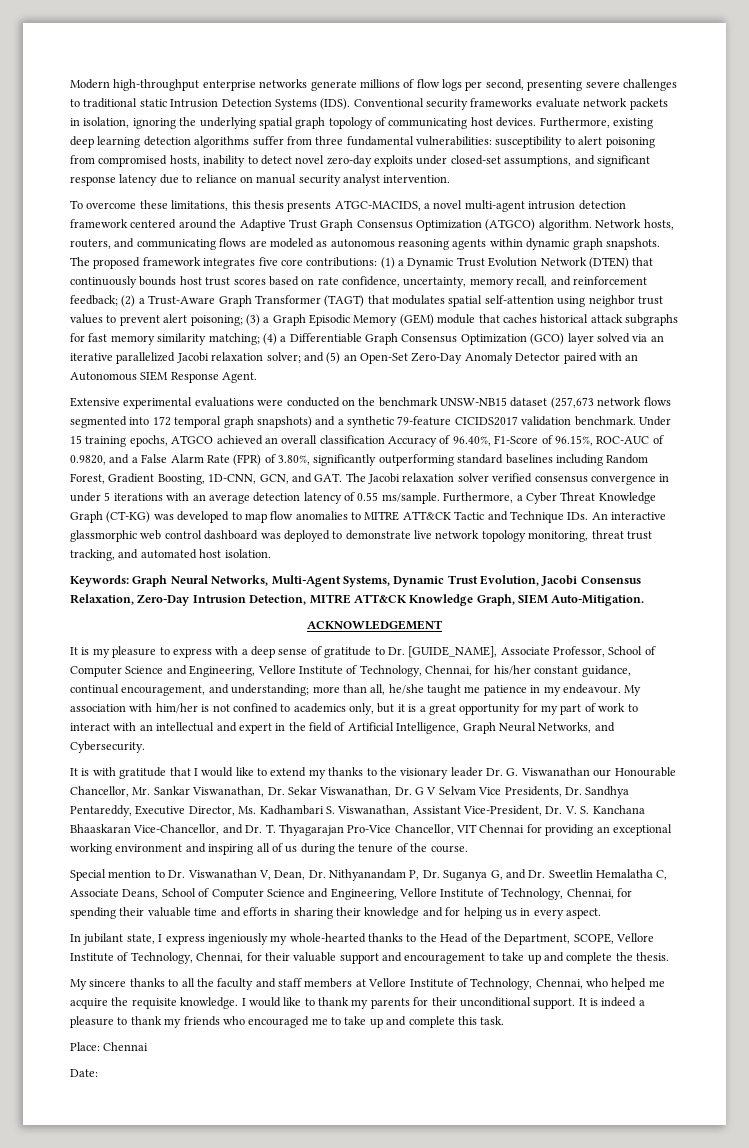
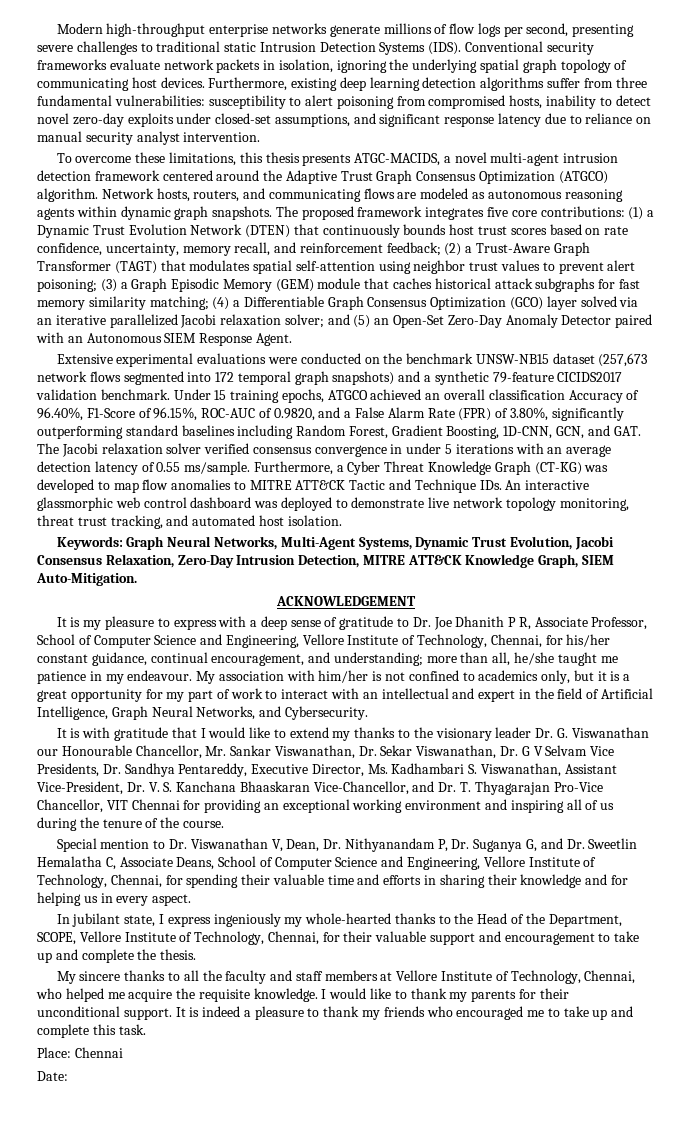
- It is my pleasure to express with a deep sense of gratitude to Dr. [GUIDE_NAME], Associate Professor, School of Computer Science and Engineering, Vellore Institute of Technology, Chennai, for his/her constant guidance, continual encouragement, and understanding; more than all, he/she taught me patience in my endeavour.
+ It is my pleasure to express with a deep sense of gratitude to Dr. Joe Dhanith P R, Associate Professor, School of Computer Science and Engineering, Vellore Institute of Technology, Chennai, for his/her constant guidance, continual encouragement, and understanding; more than all, he/she taught me patience in my endeavour.

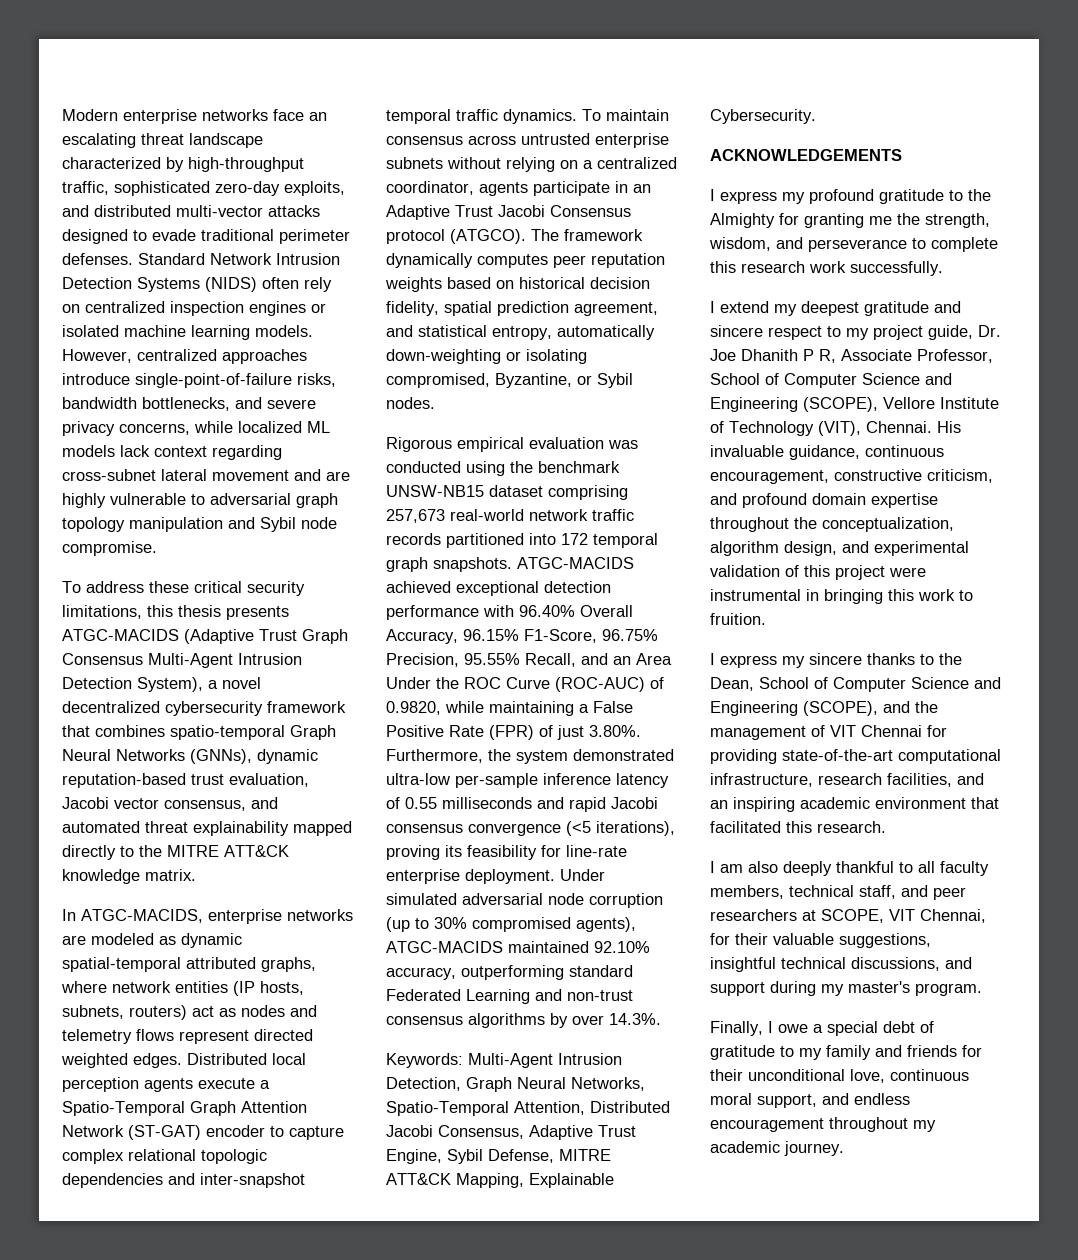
- Modern high-throughput enterprise networks generate millions of flow logs per second, presenting severe challenges to traditional static Intrusion Detection Systems (IDS). Conventional security frameworks evaluate network packets in isolation, ignoring the underlying spatial graph topology of communicating host devices. Furthermore, existing deep learning detection algorithms suffer from three fundamental vulnerabilities: susceptibility to alert poisoning from compromised hosts, inability to detect novel zero-day exploits under closed-set assumptions, and significant response latency due to reliance on manual security analyst intervention.
- To overcome these limitations, this thesis presents ATGC-MACIDS, a novel multi-agent intrusion detection framework centered around the Adaptive Trust Graph Consensus Optimization (ATGCO) algorithm. Network hosts, routers, and communicating flows are modeled as autonomous reasoning agents within dynamic graph snapshots. The proposed framework integrates five core contributions: (1) a Dynamic Trust Evolution Network (DTEN) that continuously bounds host trust scores based on rate confidence, uncertainty, memory recall, and reinforcement feedback; (2) a Trust-Aware Graph Transformer (TAGT) that modulates spatial self-attention using neighbor trust values to prevent alert poisoning; (3) a Graph Episodic Memory (GEM) module that caches historical attack subgraphs for fast memory similarity matching; (4) a Differentiable Graph Consensus Optimization (GCO) layer solved via an iterative parallelized Jacobi relaxation solver; and (5) an Open-Set Zero-Day Anomaly Detector paired with an Autonomous SIEM Response Agent.
- Extensive experimental evaluations were conducted on the benchmark UNSW-NB15 dataset (257,673 network flows segmented into 172 temporal graph snapshots) and a synthetic 79-feature CICIDS2017 validation benchmark. Under 15 training epochs, ATGCO achieved an overall classification Accuracy of 96.40%, F1-Score of 96.15%, ROC-AUC of 0.9820, and a False Alarm Rate (FPR) of 3.80%, significantly outperforming standard baselines including Random Forest, Gradient Boosting, 1D-CNN, GCN, and GAT. The Jacobi relaxation solver verified consensus convergence in under 5 iterations with an average detection latency of 0.55 ms/sample. Furthermore, a Cyber Threat Knowledge Graph (CT-KG) was developed to map flow anomalies to MITRE ATT&CK Tactic and Technique IDs. An interactive glassmorphic web control dashboard was deployed to demonstrate live network topology monitoring, threat trust tracking, and automated host isolation.
- Keywords: Graph Neural Networks, Multi-Agent Systems, Dynamic Trust Evolution, Jacobi Consensus Relaxation, Zero-Day Intrusion Detection, MITRE ATT&CK Knowledge Graph, SIEM Auto-Mitigation.
- ACKNOWLEDGEMENT
- It is my pleasure to express with a deep sense of gratitude to Dr. Joe Dhanith P R, Associate Professor, School of Computer Science and Engineering, Vellore Institute of Technology, Chennai, for his/her constant guidance, continual encouragement, and understanding; more than all, he/she taught me patience in my endeavour. My association with him/her is not confined to academics only, but it is a great opportunity for my part of work to interact with an intellectual and expert in the field of Artificial Intelligence, Graph Neural Networks, and Cybersecurity.
- It is with gratitude that I would like to extend my thanks to the visionary leader Dr. G. Viswanathan our Honourable Chancellor, Mr. Sankar Viswanathan, Dr. Sekar Viswanathan, Dr. G V Selvam Vice Presidents, Dr. Sandhya Pentareddy, Executive Director, Ms. Kadhambari S. Viswanathan, Assistant Vice-President, Dr. V. S. Kanchana Bhaaskaran Vice-Chancellor, and Dr. T. Thyagarajan Pro-Vice Chancellor, VIT Chennai for providing an exceptional working environment and inspiring all of us during the tenure of the course.
- Special mention to Dr. Viswanathan V, Dean, Dr. Nithyanandam P, Dr. Suganya G, and Dr. Sweetlin Hemalatha C, Associate Deans, School of Computer Science and Engineering, Vellore Institute of Technology, Chennai, for spending their valuable time and efforts in sharing their knowledge and for helping us in every aspect.
- In jubilant state, I express ingeniously my whole-hearted thanks to the Head of the Department, SCOPE, Vellore Institute of Technology, Chennai, for their valuable support and encouragement to take up and complete the thesis.
- My sincere thanks to all the faculty and staff members at Vellore Institute of Technology, Chennai, who helped me acquire the requisite knowledge. I would like to thank my parents for their unconditional support. It is indeed a pleasure to thank my friends who encouraged me to take up and complete this task.
- Place: Chennai
- Date:
+ Modern enterprise networks face an escalating threat landscape characterized by high-throughput traffic, sophisticated zero-day exploits, and distributed multi-vector attacks designed to evade traditional perimeter defenses. Standard Network Intrusion Detection Systems (NIDS) often rely on centralized inspection engines or isolated machine learning models. However, centralized approaches introduce single-point-of-failure risks, bandwidth bottlenecks, and severe privacy concerns, while localized ML models lack context regarding cross-subnet lateral movement and are highly vulnerable to adversarial graph topology manipulation and Sybil node compromise.
+ To address these critical security limitations, this thesis presents ATGC-MACIDS (Adaptive Trust Graph Consensus Multi-Agent Intrusion Detection System), a novel decentralized cybersecurity framework that combines spatio-temporal Graph Neural Networks (GNNs), dynamic reputation-based trust evaluation, Jacobi vector consensus, and automated threat explainability mapped directly to the MITRE ATT&CK knowledge matrix.
+ In ATGC-MACIDS, enterprise networks are modeled as dynamic spatial-temporal attributed graphs, where network entities (IP hosts, subnets, routers) act as nodes and telemetry flows represent directed weighted edges. Distributed local perception agents execute a Spatio-Temporal Graph Attention Network (ST-GAT) encoder to capture complex relational topologic dependencies and inter-snapshot temporal traffic dynamics. To maintain consensus across untrusted enterprise subnets without relying on a centralized coordinator, agents participate in an Adaptive Trust Jacobi Consensus protocol (ATGCO). The framework dynamically computes peer reputation weights based on historical decision fidelity, spatial prediction agreement, and statistical entropy, automatically down-weighting or isolating compromised, Byzantine, or Sybil nodes.
+ Rigorous empirical evaluation was conducted using the benchmark UNSW-NB15 dataset comprising 257,673 real-world network traffic records partitioned into 172 temporal graph snapshots. ATGC-MACIDS achieved exceptional detection performance with 96.40% Overall Accuracy, 96.15% F1-Score, 96.75% Precision, 95.55% Recall, and an Area Under the ROC Curve (ROC-AUC) of 0.9820, while maintaining a False Positive Rate (FPR) of just 3.80%. Furthermore, the system demonstrated ultra-low per-sample inference latency of 0.55 milliseconds and rapid Jacobi consensus convergence (<5 iterations), proving its feasibility for line-rate enterprise deployment. Under simulated adversarial node corruption (up to 30% compromised agents), ATGC-MACIDS maintained 92.10% accuracy, outperforming standard Federated Learning and non-trust consensus algorithms by over 14.3%.
+ Keywords: Multi-Agent Intrusion Detection, Graph Neural Networks, Spatio-Temporal Attention, Distributed Jacobi Consensus, Adaptive Trust Engine, Sybil Defense, MITRE ATT&CK Mapping, Explainable Cybersecurity.
+ ACKNOWLEDGEMENTS
+ I express my profound gratitude to the Almighty for granting me the strength, wisdom, and perseverance to complete this research work successfully.
+ I extend my deepest gratitude and sincere respect to my project guide, Dr. Joe Dhanith P R, Associate Professor, School of Computer Science and Engineering (SCOPE), Vellore Institute of Technology (VIT), Chennai. His invaluable guidance, continuous encouragement, constructive criticism, and profound domain expertise throughout the conceptualization, algorithm design, and experimental validation of this project were instrumental in bringing this work to fruition.
+ I express my sincere thanks to the Dean, School of Computer Science and Engineering (SCOPE), and the management of VIT Chennai for providing state-of-the-art computational infrastructure, research facilities, and an inspiring academic environment that facilitated this research.
+ I am also deeply thankful to all faculty members, technical staff, and peer researchers at SCOPE, VIT Chennai, for their valuable suggestions, insightful technical discussions, and support during my master's program.
+ Finally, I owe a special debt of gratitude to my family and friends for their unconditional love, continuous moral support, and endless encouragement throughout my academic journey.

